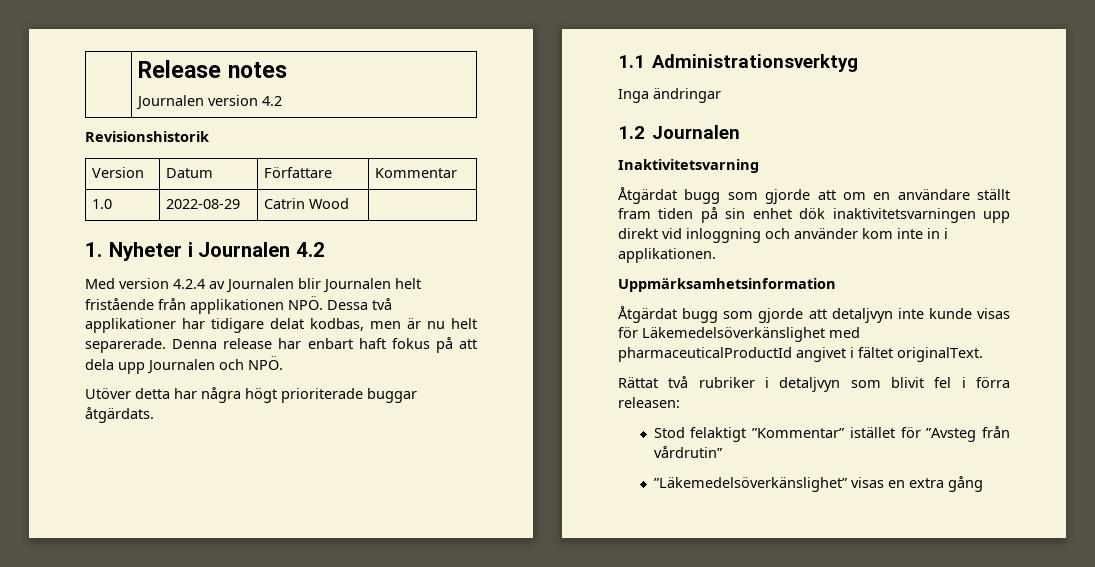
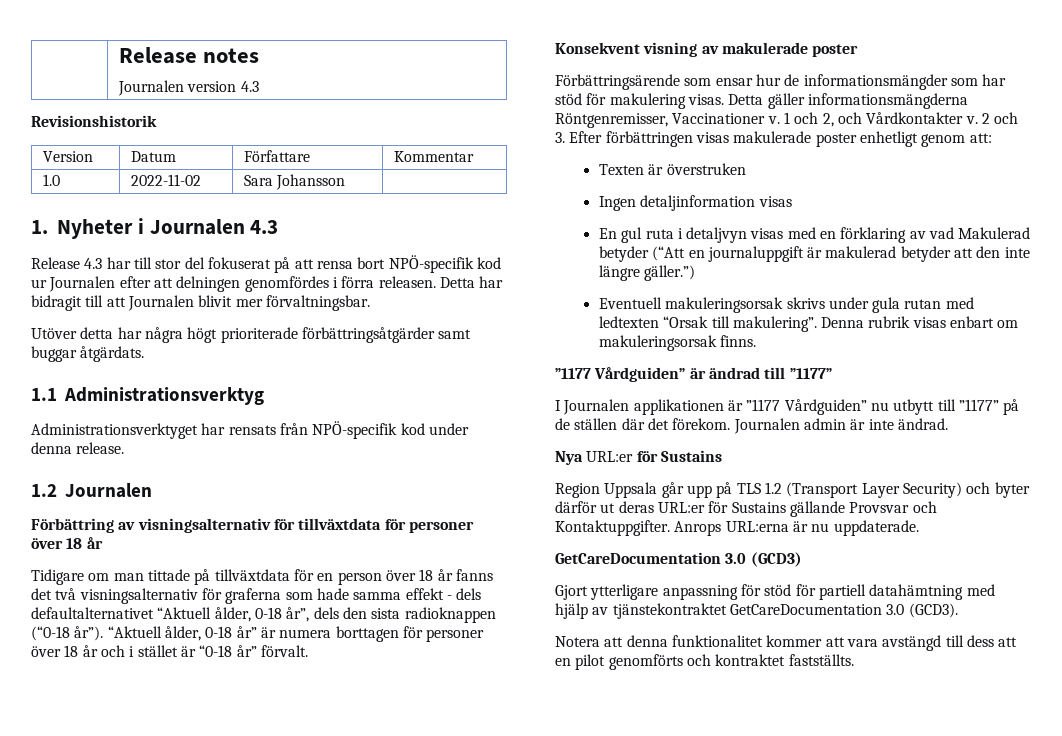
  | Release notes
- Journalen version 4.2
+ Journalen version 4.3
- 1.0 | 2022-08-29 | Catrin Wood |
+ 1.0 | 2022-11-02 | Sara Johansson |
- 1. Nyheter i Journalen 4.2
- Med version 4.2.4 av Journalen blir Journalen helt fristående från applikationen NPÖ. Dessa två applikationer har tidigare delat kodbas, men är nu helt separerade. Denna release har enbart haft fokus på att dela upp Journalen och NPÖ.
+ 1. Nyheter i Journalen 4.3
+ Release 4.3 har till stor del fokuserat på att rensa bort NPÖ-specifik kod ur Journalen efter att delningen genomfördes i förra releasen. Detta har bidragit till att Journalen blivit mer förvaltningsbar.
- Utöver detta har några högt prioriterade buggar åtgärdats.
+ Utöver detta har några högt prioriterade förbättringsåtgärder samt buggar åtgärdats.
- Inga ändringar
+ Administrationsverktyget har rensats från NPÖ-specifik kod under denna release.
  1.2 Journalen
- Inaktivitetsvarning
- Åtgärdat bugg som gjorde att om en användare ställt fram tiden på sin enhet dök inaktivitetsvarningen upp direkt vid inloggning och använder kom inte in i applikationen.
- Uppmärksamhetsinformation
- Åtgärdat bugg som gjorde att detaljvyn inte kunde visas för Läkemedelsöverkänslighet med pharmaceuticalProductId angivet i fältet originalText.
- Rättat två rubriker i detaljvyn som blivit fel i förra releasen:
- Stod felaktigt ”Kommentar” istället för ”Avsteg från vårdrutin”
- ”Läkemedelsöverkänslighet” visas en extra gång
+ Förbättring av visningsalternativ för tillväxtdata för personer över 18 år
+ Tidigare om man tittade på tillväxtdata för en person över 18 år fanns det två visningsalternativ för graferna som hade samma effekt - dels defaultalternativet “Aktuell ålder, 0-18 år”, dels den sista radioknappen (“0-18 år”). “Aktuell ålder, 0-18 år” är numera borttagen för personer över 18 år och i stället är “0-18 år” förvalt.
+ Konsekvent visning av makulerade poster
+ Förbättringsärende som ensar hur de informationsmängder som har stöd för makulering visas. Detta gäller informationsmängderna Röntgenremisser, Vaccinationer v. 1 och 2, och Vårdkontakter v. 2 och 3. Efter förbättringen visas makulerade poster enhetligt genom att:
+ Texten är överstruken
+ Ingen detaljinformation visas
+ En gul ruta i detaljvyn visas med en förklaring av vad Makulerad betyder (“Att en journaluppgift är makulerad betyder att den inte längre gäller.”)
+ Eventuell makuleringsorsak skrivs under gula rutan med ledtexten “Orsak till makulering”. Denna rubrik visas enbart om makuleringsorsak finns.
+ ”1177 Vårdguiden” är ändrad till ”1177”
+ I Journalen applikationen är ”1177 Vårdguiden” nu utbytt till ”1177” på de ställen där det förekom. Journalen admin är inte ändrad.
+ Nya URL:er för Sustains
+ Region Uppsala går upp på TLS 1.2 (Transport Layer Security) och byter därför ut deras URL:er för Sustains gällande Provsvar och Kontaktuppgifter. Anrops URL:erna är nu uppdaterade.
+ GetCareDocumentation 3.0 (GCD3)
+ Gjort ytterligare anpassning för stöd för partiell datahämtning med hjälp av tjänstekontraktet GetCareDocumentation 3.0 (GCD3).
+ Notera att denna funktionalitet kommer att vara avstängd till dess att en pilot genomförts och kontraktet fastställts.

